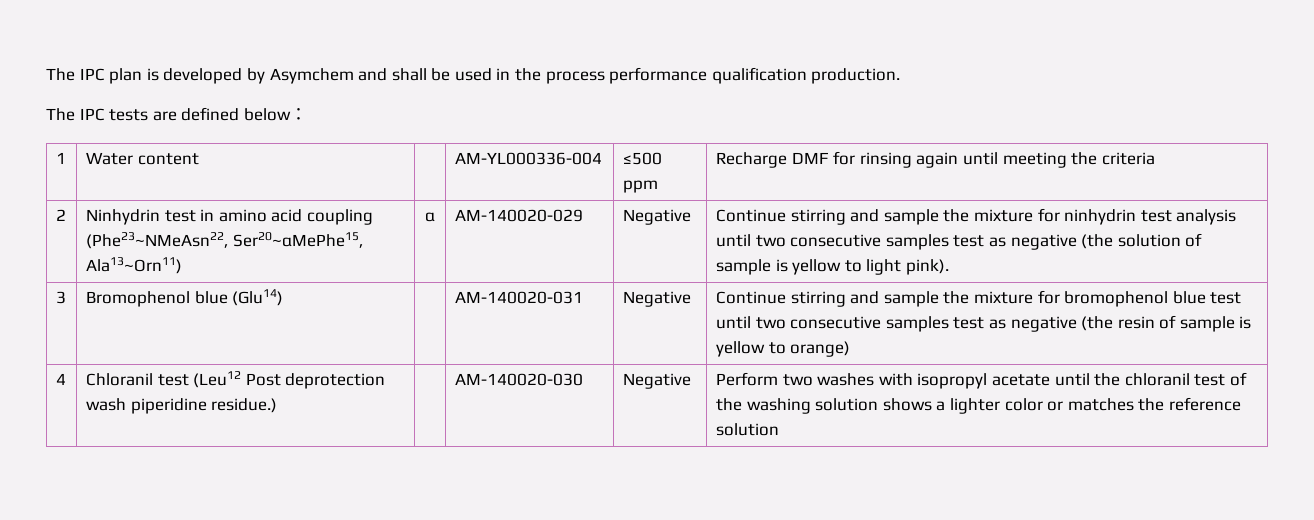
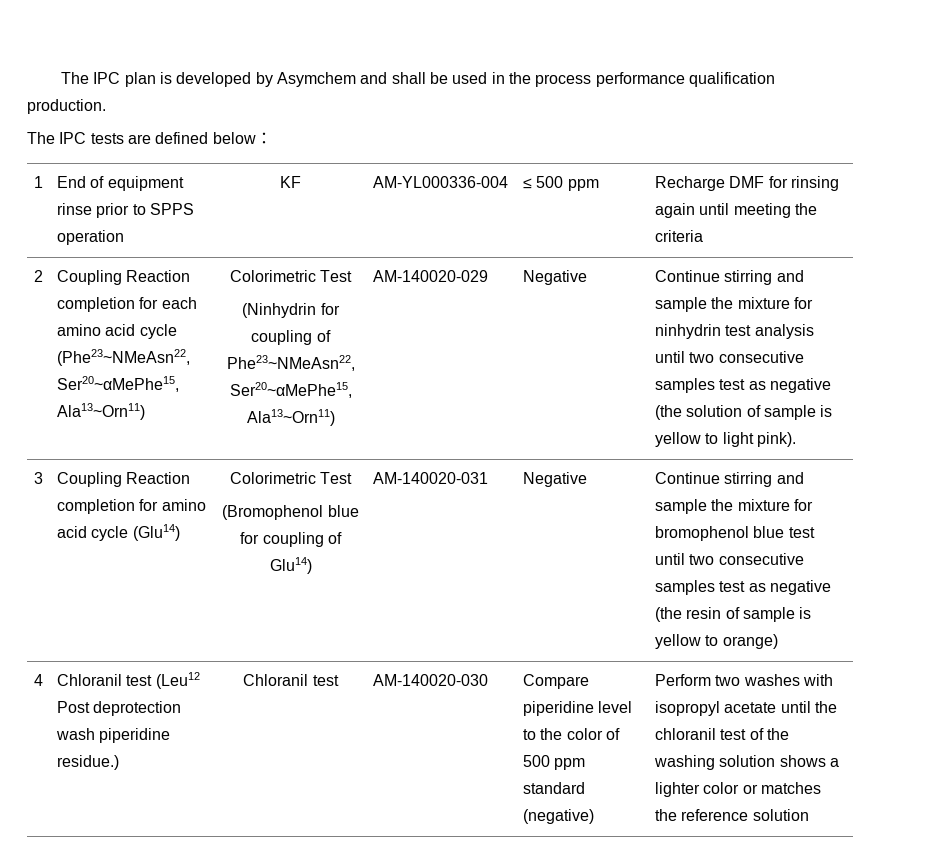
- 1 | Water content | | AM-YL000336-004 | ≤500 ppm | Recharge DMF for rinsing again until meeting the criteria
+ 1 | End of equipment rinse prior to SPPS operation | KF | AM-YL000336-004 | ≤ 500 ppm | Recharge DMF for rinsing again until meeting the criteria
- Ninhydrin test in amino acid coupling (Phe23~NMeAsn22, Ser20~αMePhe15, Ala13~Orn11) | α
+ Coupling Reaction completion for each amino acid cycle (Phe23~NMeAsn22, Ser20~αMePhe15, Ala13~Orn11) | Colorimetric Test
+ (Ninhydrin for coupling of Phe23~NMeAsn22, Ser20~αMePhe15, Ala13~Orn11)
- Bromophenol blue (Glu14)
+ Coupling Reaction completion for amino acid cycle (Glu14) | Colorimetric Test
+ (Bromophenol blue for coupling of Glu14)
- Chloranil test (Leu12 Post deprotection wash piperidine residue.)
+ Chloranil test (Leu12 Post deprotection wash piperidine residue.) | Chloranil test
- AM-140020-030 | Negative
+ AM-140020-030 | Compare piperidine level to the color of 500 ppm standard (negative)

